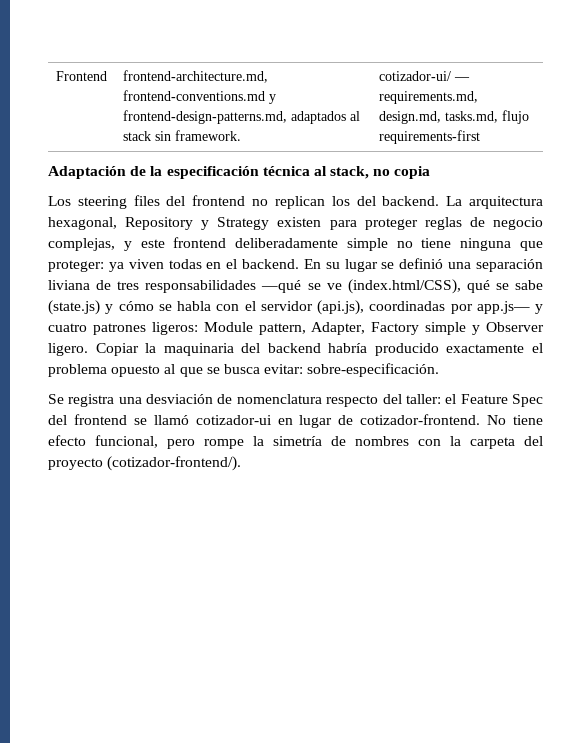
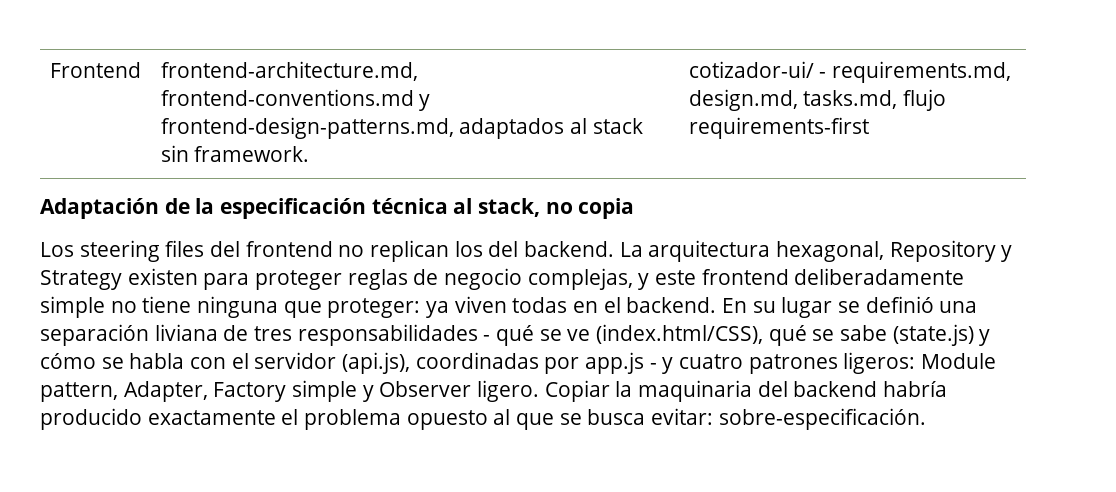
- Frontend | frontend-architecture.md, frontend-conventions.md y frontend-design-patterns.md, adaptados al stack sin framework. | cotizador-ui/ — requirements.md, design.md, tasks.md, flujo requirements-first
+ Frontend | frontend-architecture.md, frontend-conventions.md y frontend-design-patterns.md, adaptados al stack sin framework. | cotizador-ui/ - requirements.md, design.md, tasks.md, flujo requirements-first
- En su lugar se definió una separación liviana de tres responsabilidades —qué se ve (index.html/CSS), qué se sabe (state.js) y cómo se habla con el servidor (api.js), coordinadas por app.js— y cuatro patrones ligeros: Module pattern, Adapter, Factory simple y Observer ligero.
+ En su lugar se definió una separación liviana de tres responsabilidades - qué se ve (index.html/CSS), qué se sabe (state.js) y cómo se habla con el servidor (api.js), coordinadas por app.js - y cuatro patrones ligeros: Module pattern, Adapter, Factory simple y Observer ligero.
- Se registra una desviación de nomenclatura respecto del taller: el Feature Spec del frontend se llamó cotizador-ui en lugar de cotizador-frontend. No tiene efecto funcional, pero rompe la simetría de nombres con la carpeta del proyecto (cotizador-frontend/).

